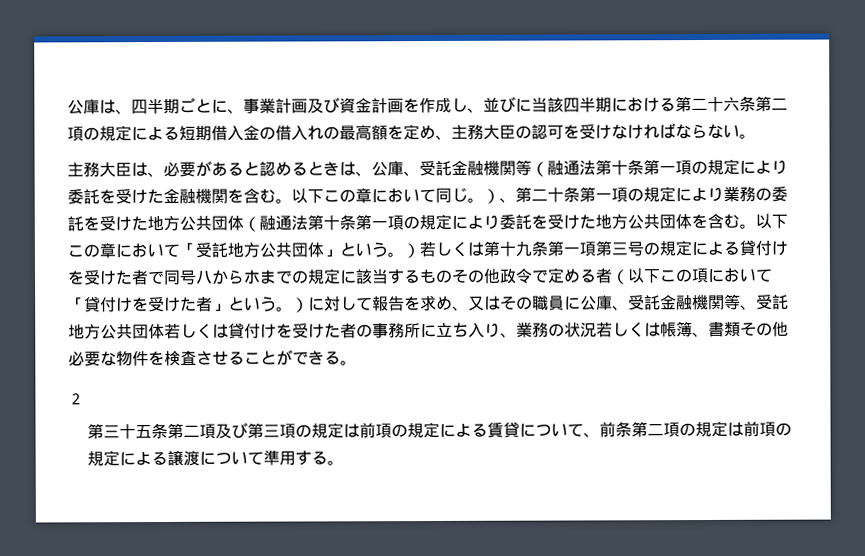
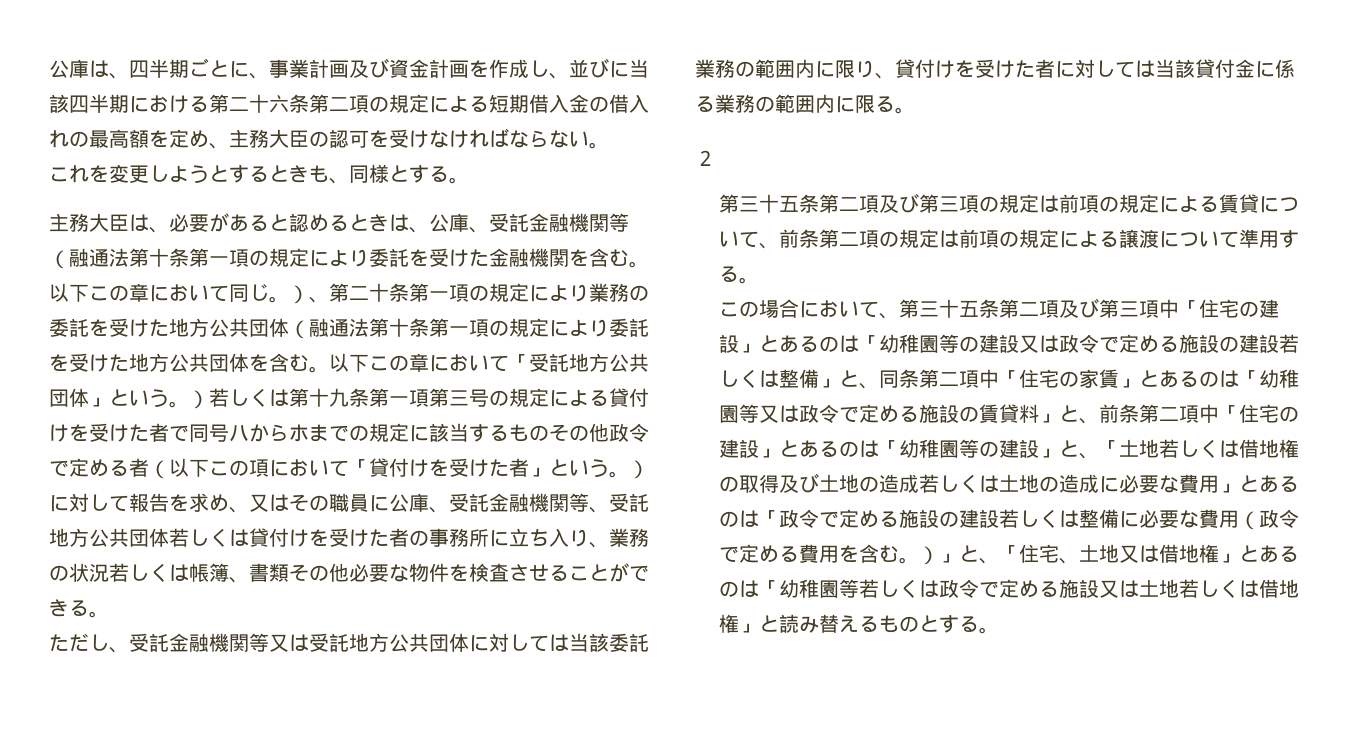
+ これを変更しようとするときも、同様とする。
+ ただし、受託金融機関等又は受託地方公共団体に対しては当該委託業務の範囲内に限り、貸付けを受けた者に対しては当該貸付金に係る業務の範囲内に限る。
+ この場合において、第三十五条第二項及び第三項中「住宅の建設」とあるのは「幼稚園等の建設又は政令で定める施設の建設若しくは整備」と、同条第二項中「住宅の家賃」とあるのは「幼稚園等又は政令で定める施設の賃貸料」と、前条第二項中「住宅の建設」とあるのは「幼稚園等の建設」と、「土地若しくは借地権の取得及び土地の造成若しくは土地の造成に必要な費用」とあるのは「政令で定める施設の建設若しくは整備に必要な費用（政令で定める費用を含む。）」と、「住宅、土地又は借地権」とあるのは「幼稚園等若しくは政令で定める施設又は土地若しくは借地権」と読み替えるものとする。

